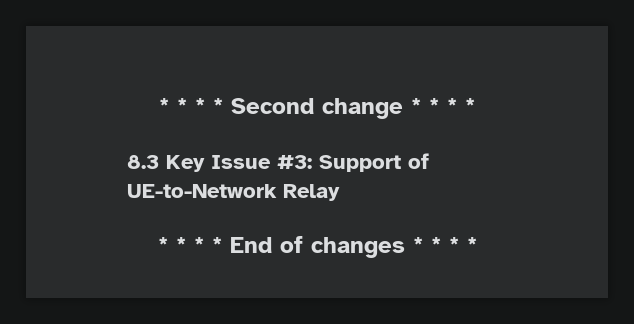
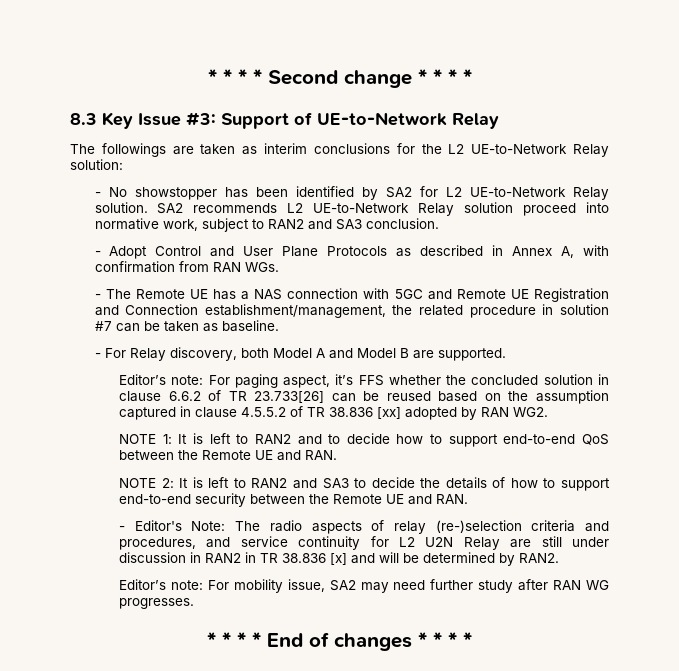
+ The followings are taken as interim conclusions for the L2 UE-to-Network Relay solution:
+ - No showstopper has been identified by SA2 for L2 UE-to-Network Relay solution. SA2 recommends L2 UE-to-Network Relay solution proceed into normative work, subject to RAN2 and SA3 conclusion.
+ - Adopt Control and User Plane Protocols as described in Annex A, with confirmation from RAN WGs.
+ - The Remote UE has a NAS connection with 5GC and Remote UE Registration and Connection establishment/management, the related procedure in solution #7 can be taken as baseline.
+ - For Relay discovery, both Model A and Model B are supported.
+ Editor’s note: For paging aspect, it’s FFS whether the concluded solution in clause 6.6.2 of TR 23.733[26] can be reused based on the assumption captured in clause 4.5.5.2 of TR 38.836 [xx] adopted by RAN WG2.
+ NOTE 1: It is left to RAN2 and to decide how to support end-to-end QoS between the Remote UE and RAN.
+ NOTE 2: It is left to RAN2 and SA3 to decide the details of how to support end-to-end security between the Remote UE and RAN.
+ - Editor's Note: The radio aspects of relay (re-)selection criteria and procedures, and service continuity for L2 U2N Relay are still under discussion in RAN2 in TR 38.836 [x] and will be determined by RAN2.
+ Editor’s note: For mobility issue, SA2 may need further study after RAN WG progresses.

